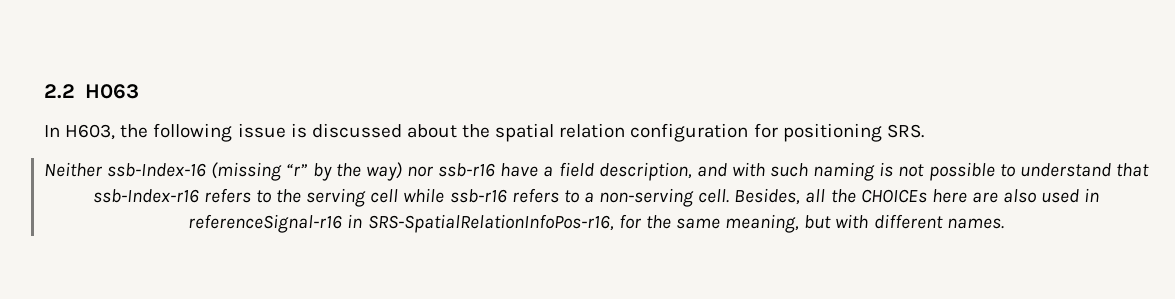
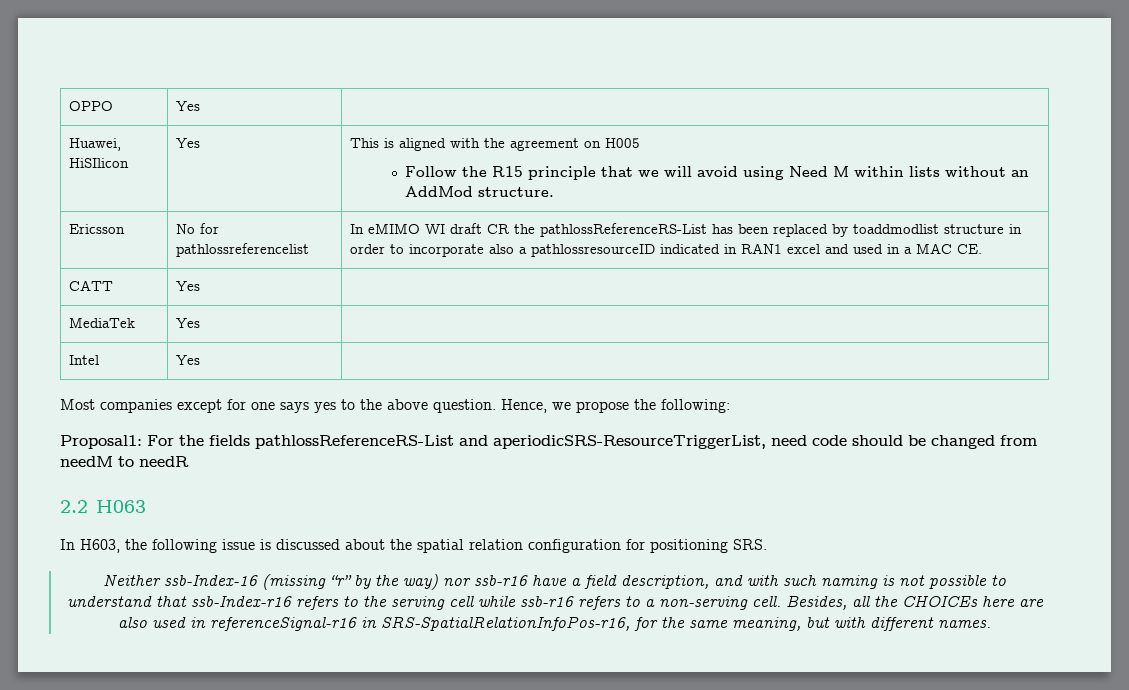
+ OPPO | Yes |
+ Huawei, HiSIlicon | Yes | This is aligned with the agreement on H005
+ Follow the R15 principle that we will avoid using Need M within lists without an AddMod structure.
+ Ericsson | No for pathlossreferencelist | In eMIMO WI draft CR the pathlossReferenceRS-List has been replaced by toaddmodlist structure in order to incorporate also a pathlossresourceID indicated in RAN1 excel and used in a MAC CE.
+ CATT | Yes |
+ MediaTek | Yes |
+ Intel | Yes |
+ Most companies except for one says yes to the above question. Hence, we propose the following:
+ Proposal1: For the fields pathlossReferenceRS-List and aperiodicSRS-ResourceTriggerList, need code should be changed from needM to needR

